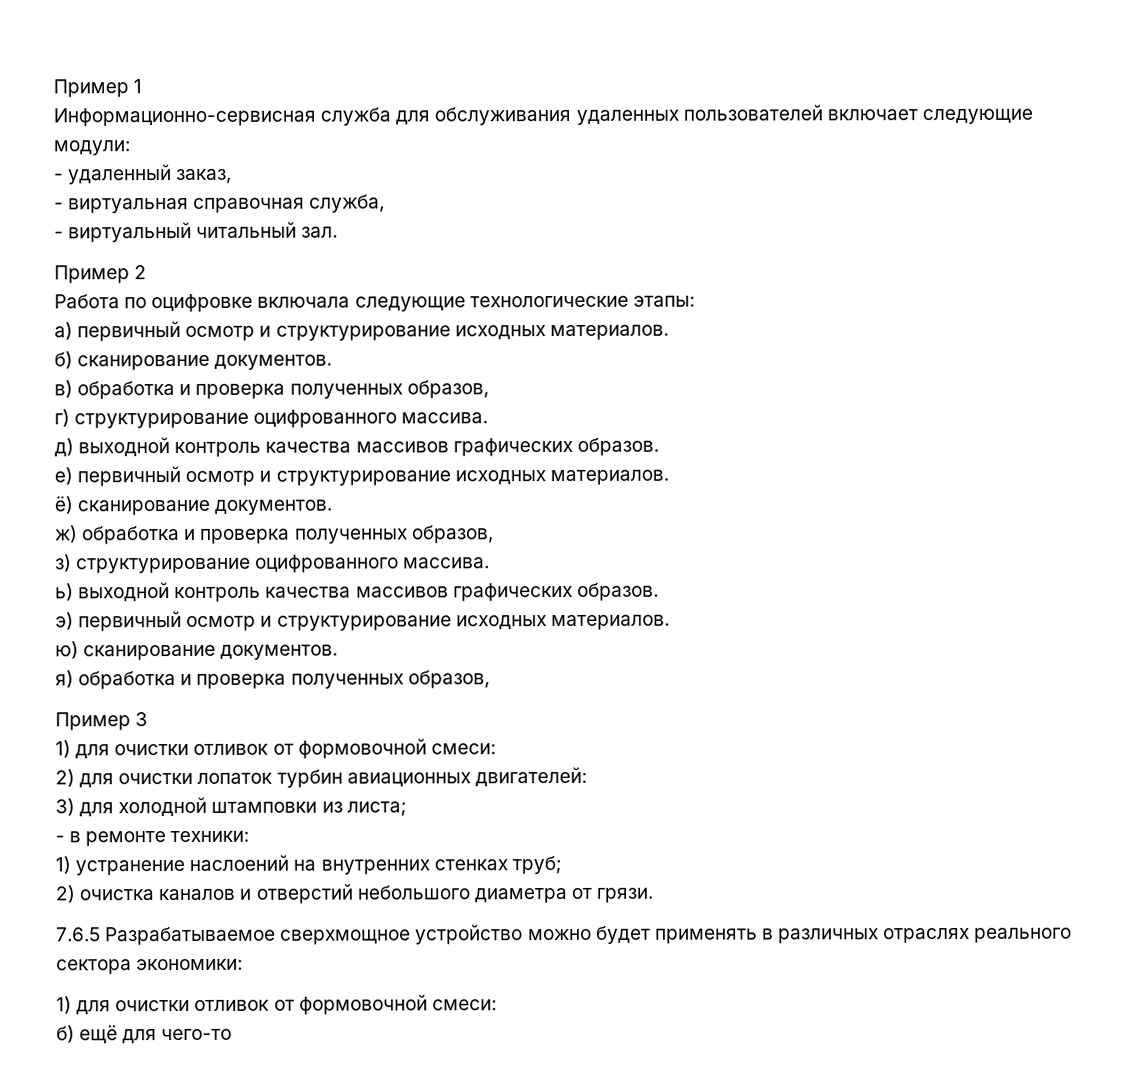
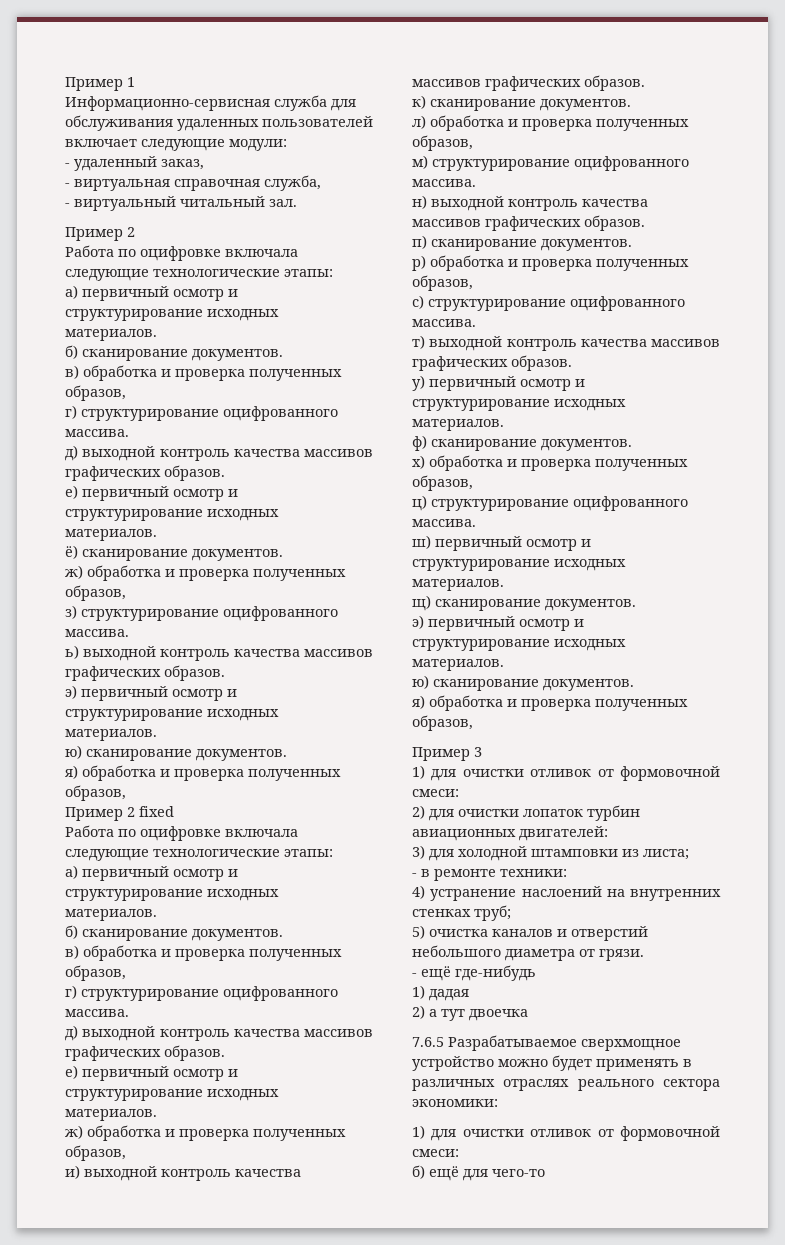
+ Пример 2 fixed
+ Работа по оцифровке включала следующие технологические этапы:
+ а) первичный осмотр и структурирование исходных материалов.
+ б) сканирование документов.
+ в) обработка и проверка полученных образов,
+ г) структурирование оцифрованного массива.
+ д) выходной контроль качества массивов графических образов.
+ е) первичный осмотр и структурирование исходных материалов.
+ ж) обработка и проверка полученных образов,
+ и) выходной контроль качества массивов графических образов.
+ к) сканирование документов.
+ л) обработка и проверка полученных образов,
+ м) структурирование оцифрованного массива.
+ н) выходной контроль качества массивов графических образов.
+ п) сканирование документов.
+ р) обработка и проверка полученных образов,
+ с) структурирование оцифрованного массива.
+ т) выходной контроль качества массивов графических образов.
+ у) первичный осмотр и структурирование исходных материалов.
+ ф) сканирование документов.
+ х) обработка и проверка полученных образов,
+ ц) структурирование оцифрованного массива.
+ ш) первичный осмотр и структурирование исходных материалов.
+ щ) сканирование документов.
+ э) первичный осмотр и структурирование исходных материалов.
+ ю) сканирование документов.
+ я) обработка и проверка полученных образов,
- 1) устранение наслоений на внутренних стенках труб;
+ 4) устранение наслоений на внутренних стенках труб;
- 2) очистка каналов и отверстий небольшого диаметра от грязи.
+ 5) очистка каналов и отверстий небольшого диаметра от грязи.
+ - ещё где-нибудь
+ 1) дадая
+ 2) а тут двоечка

